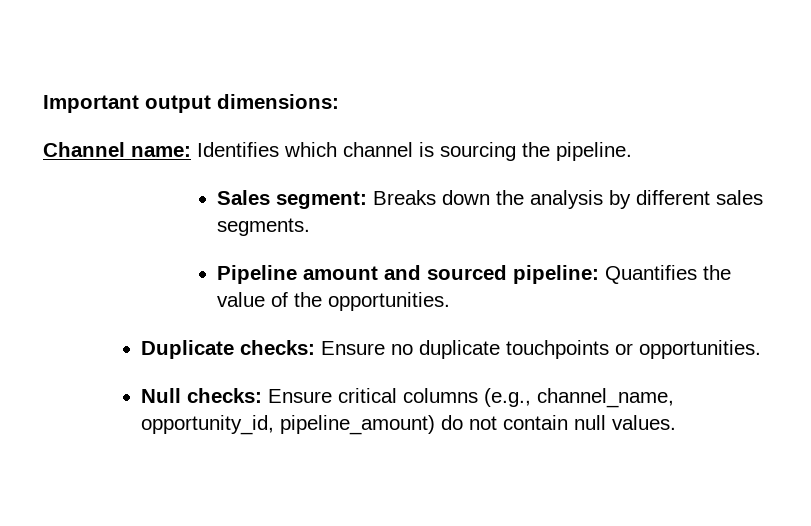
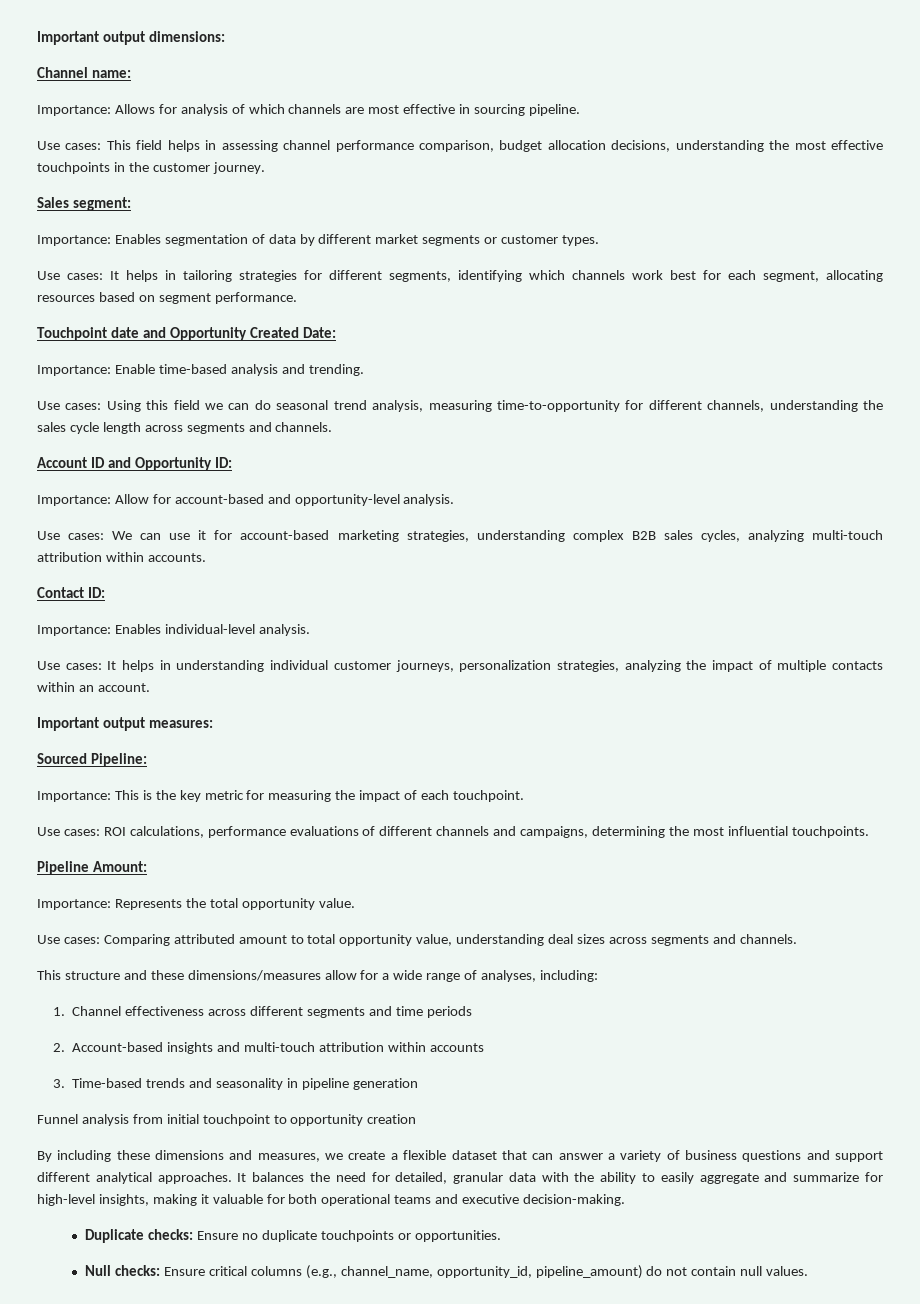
- Channel name: Identifies which channel is sourcing the pipeline.
- Sales segment: Breaks down the analysis by different sales segments.
- Pipeline amount and sourced pipeline: Quantifies the value of the opportunities.
+ Channel name:
+ Importance: Allows for analysis of which channels are most effective in sourcing pipeline.
+ Use cases: This field helps in assessing channel performance comparison, budget allocation decisions, understanding the most effective touchpoints in the customer journey.
+ Sales segment:
+ Importance: Enables segmentation of data by different market segments or customer types.
+ Use cases: It helps in tailoring strategies for different segments, identifying which channels work best for each segment, allocating resources based on segment performance.
+ Touchpoint date and Opportunity Created Date:
+ Importance: Enable time-based analysis and trending.
+ Use cases: Using this field we can do seasonal trend analysis, measuring time-to-opportunity for different channels, understanding the sales cycle length across segments and channels.
+ Account ID and Opportunity ID:
+ Importance: Allow for account-based and opportunity-level analysis.
+ Use cases: We can use it for account-based marketing strategies, understanding complex B2B sales cycles, analyzing multi-touch attribution within accounts.
+ Contact ID:
+ Importance: Enables individual-level analysis.
+ Use cases: It helps in understanding individual customer journeys, personalization strategies, analyzing the impact of multiple contacts within an account.
+ Important output measures:
+ Sourced Pipeline:
+ Importance: This is the key metric for measuring the impact of each touchpoint.
+ Use cases: ROI calculations, performance evaluations of different channels and campaigns, determining the most influential touchpoints.
+ Pipeline Amount:
+ Importance: Represents the total opportunity value.
+ Use cases: Comparing attributed amount to total opportunity value, understanding deal sizes across segments and channels.
+ This structure and these dimensions/measures allow for a wide range of analyses, including:
+ 1. Channel effectiveness across different segments and time periods
+ 2. Account-based insights and multi-touch attribution within accounts
+ 3. Time-based trends and seasonality in pipeline generation
+ Funnel analysis from initial touchpoint to opportunity creation
+ By including these dimensions and measures, we create a flexible dataset that can answer a variety of business questions and support different analytical approaches. It balances the need for detailed, granular data with the ability to easily aggregate and summarize for high-level insights, making it valuable for both operational teams and executive decision-making.

